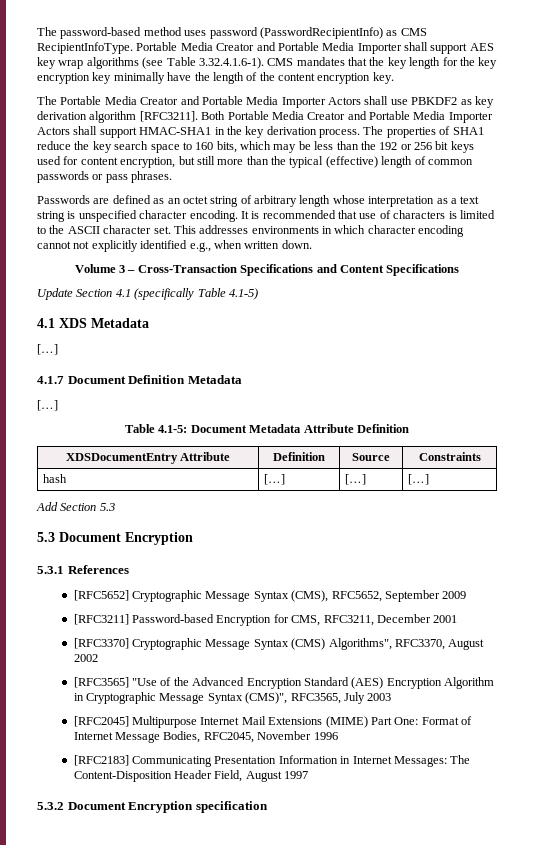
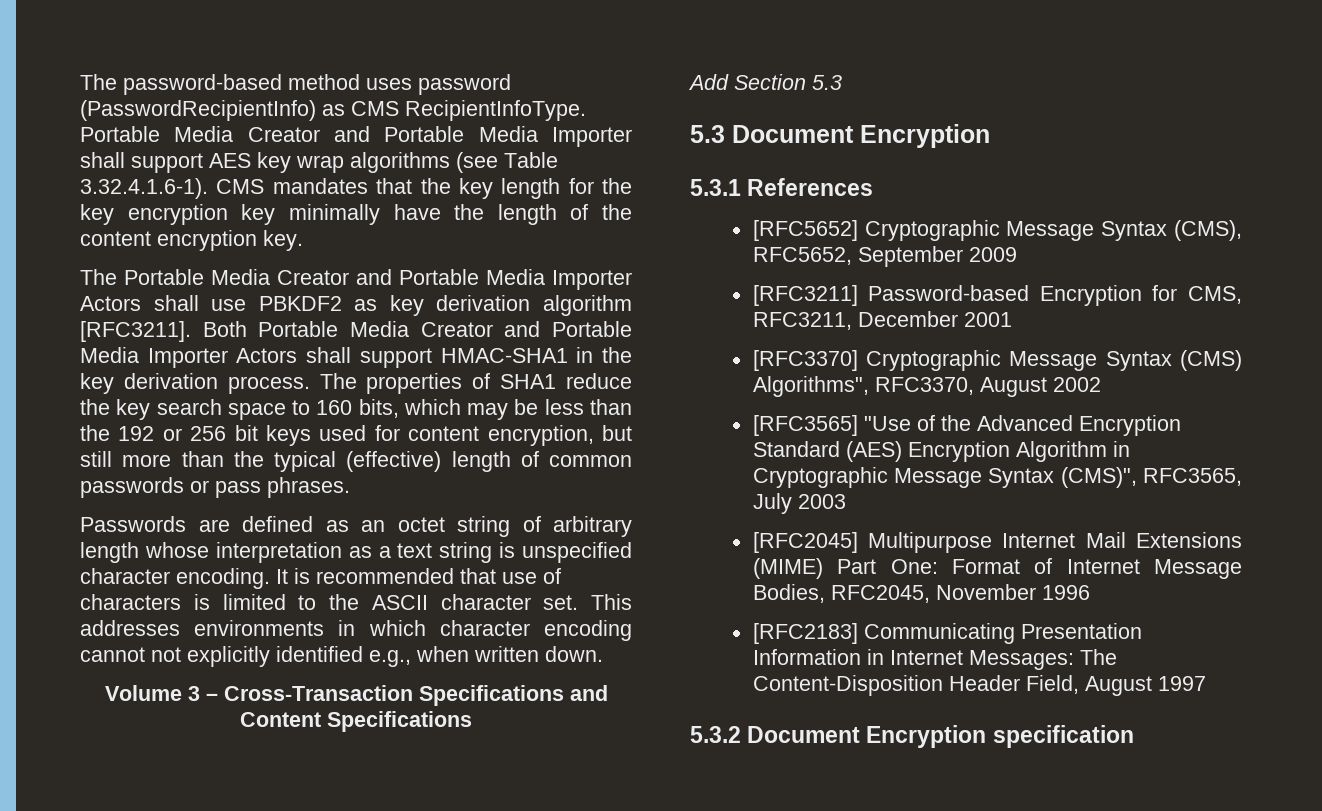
- Update Section 4.1 (specifically Table 4.1-5)
- 4.1 XDS Metadata
- […]
- 4.1.7 Document Definition Metadata
- […]
- Table 4.1-5: Document Metadata Attribute Definition
- XDSDocumentEntry Attribute | Definition | Source | Constraints
- hash | […] | […] | […]

